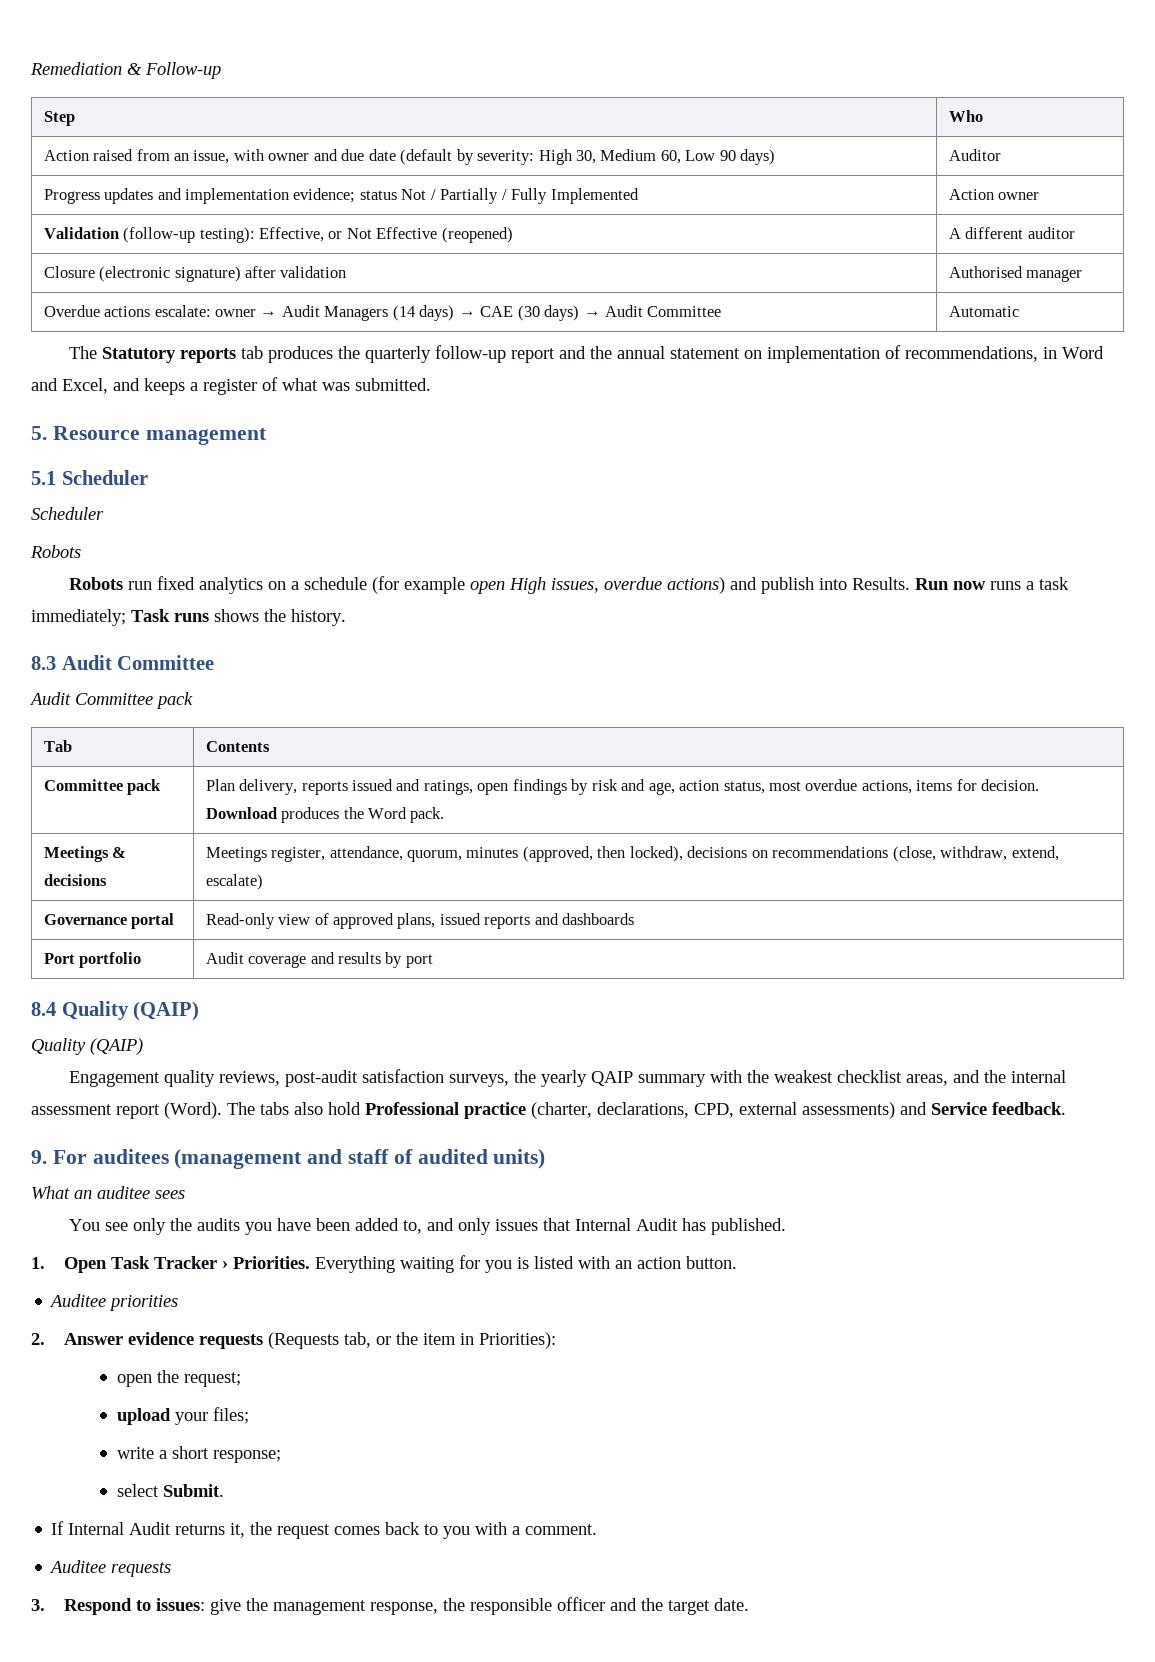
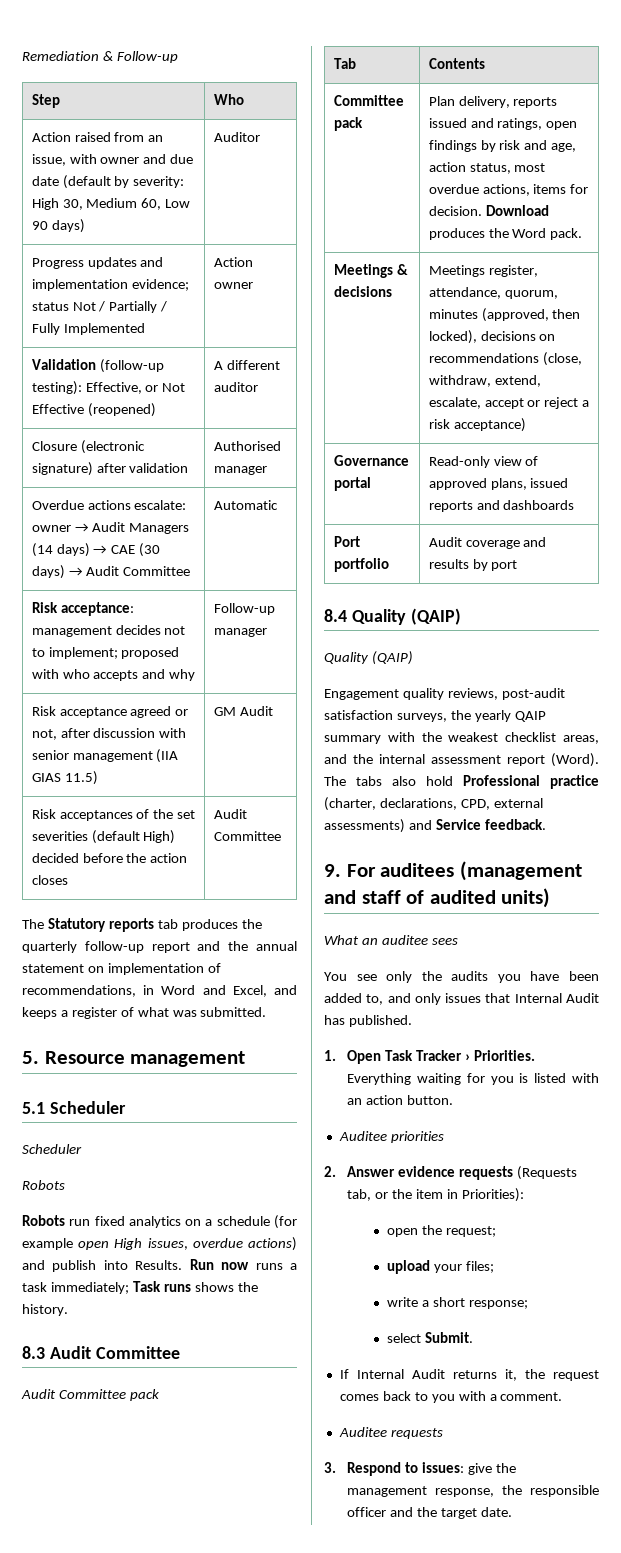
+ Risk acceptance: management decides not to implement; proposed with who accepts and why | Follow-up manager
+ Risk acceptance agreed or not, after discussion with senior management (IIA GIAS 11.5) | GM Audit
+ Risk acceptances of the set severities (default High) decided before the action closes | Audit Committee
- Meetings & decisions | Meetings register, attendance, quorum, minutes (approved, then locked), decisions on recommendations (close, withdraw, extend, escalate)
+ Meetings & decisions | Meetings register, attendance, quorum, minutes (approved, then locked), decisions on recommendations (close, withdraw, extend, escalate, accept or reject a risk acceptance)

